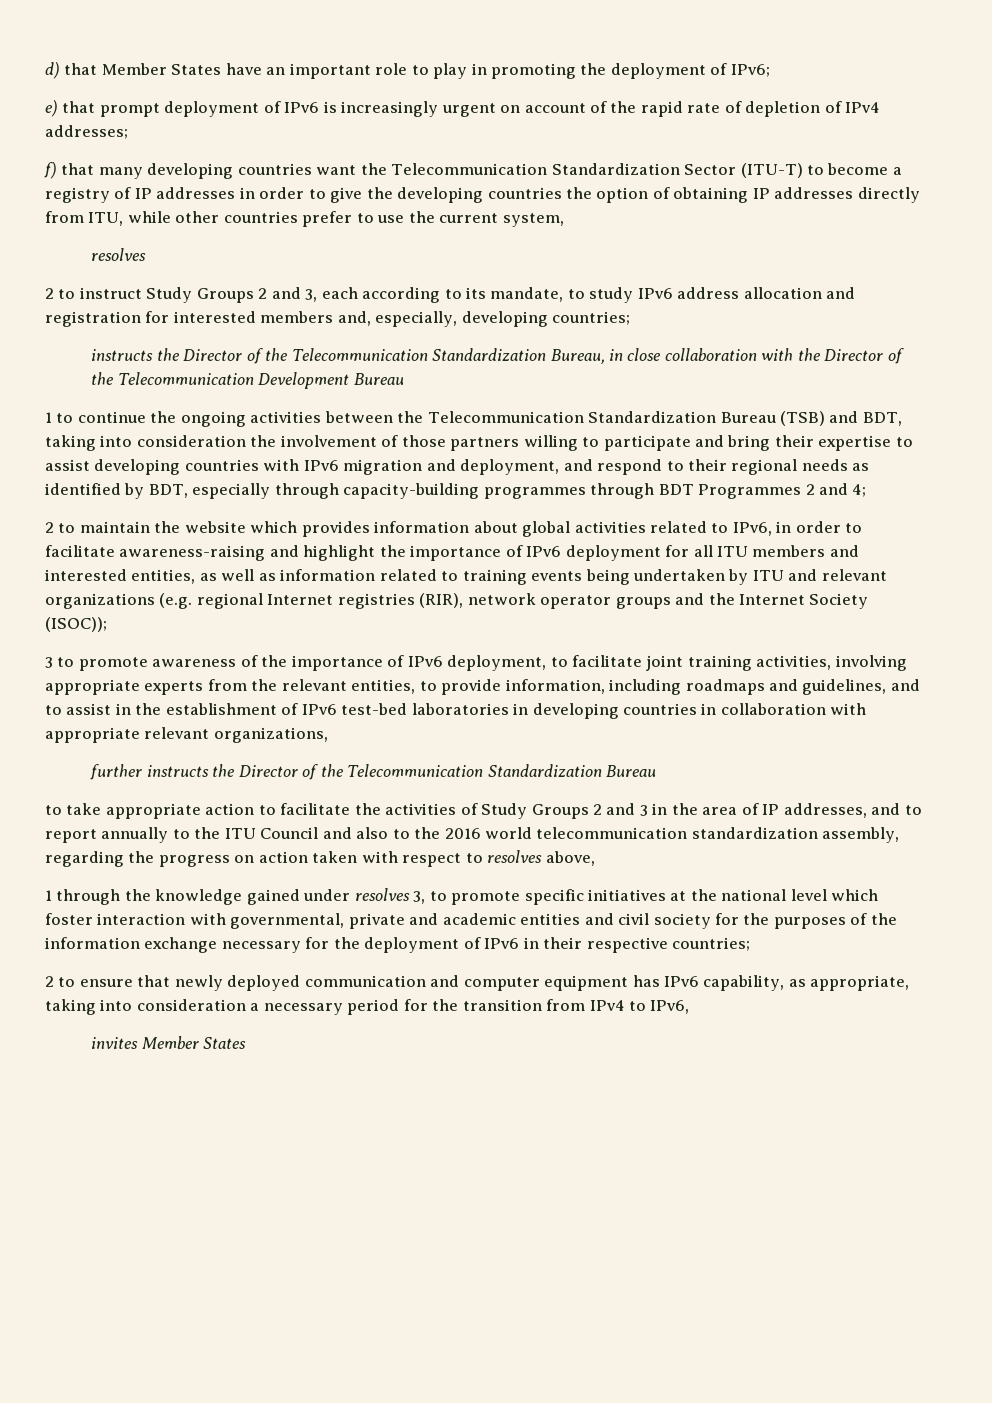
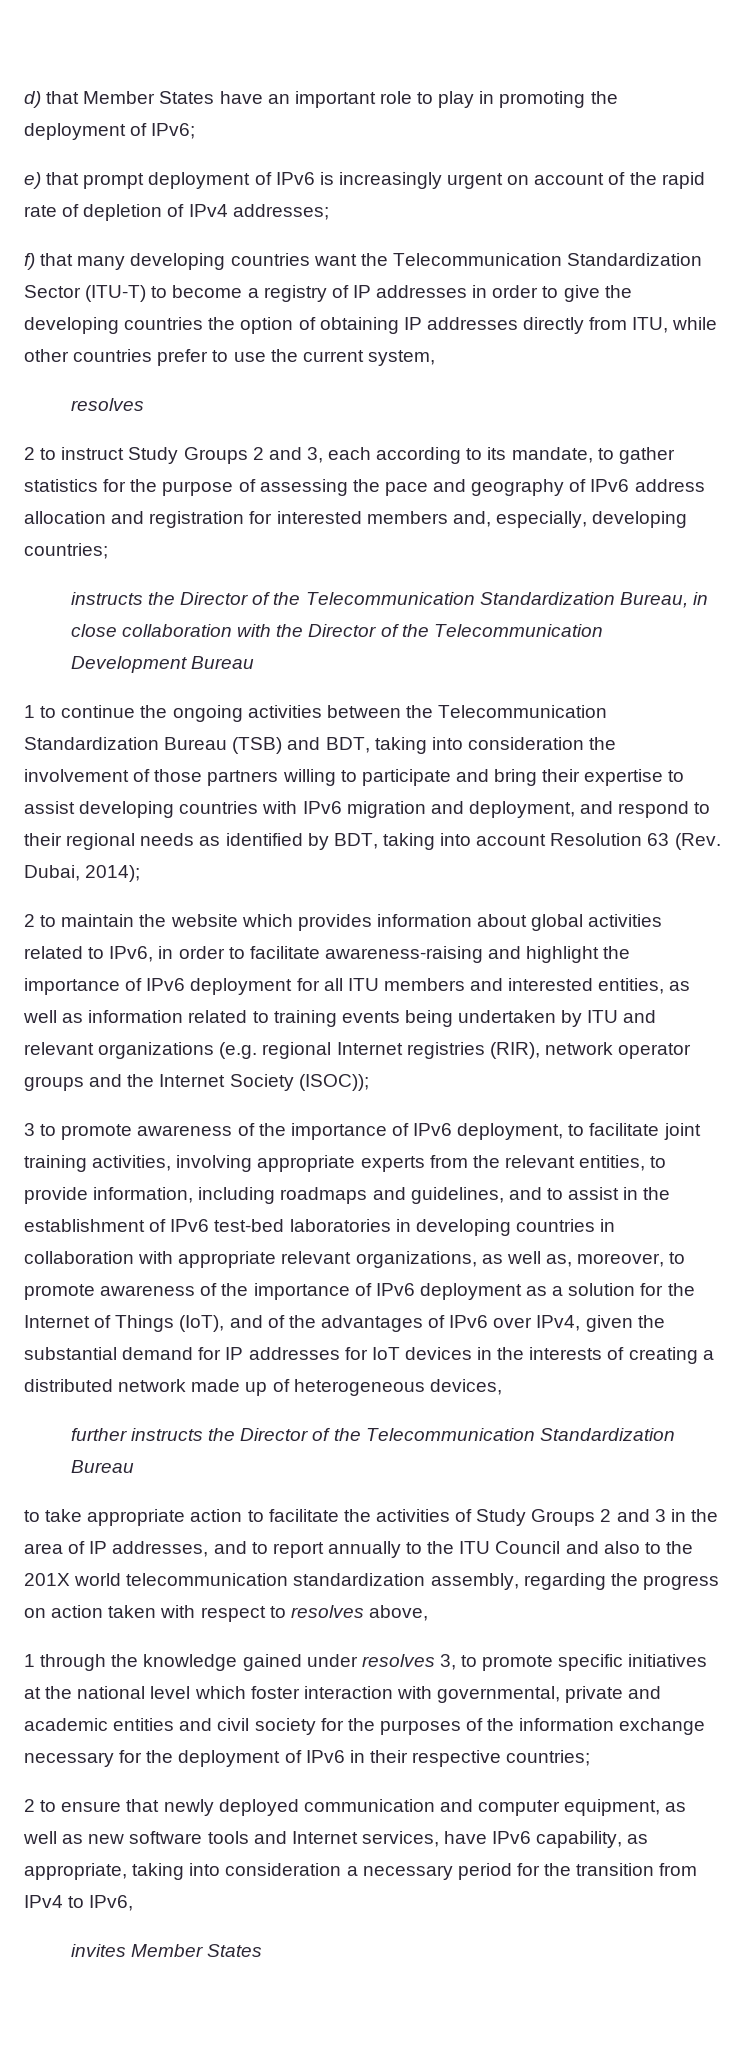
- 2 to instruct Study Groups 2 and 3, each according to its mandate, to study IPv6 address allocation and registration for interested members and, especially, developing countries;
+ 2 to instruct Study Groups 2 and 3, each according to its mandate, to gather statistics for the purpose of assessing the pace and geography of IPv6 address allocation and registration for interested members and, especially, developing countries;
- 1 to continue the ongoing activities between the Telecommunication Standardization Bureau (TSB) and BDT, taking into consideration the involvement of those partners willing to participate and bring their expertise to assist developing countries with IPv6 migration and deployment, and respond to their regional needs as identified by BDT, especially through capacity-building programmes through BDT Programmes 2 and 4;
+ 1 to continue the ongoing activities between the Telecommunication Standardization Bureau (TSB) and BDT, taking into consideration the involvement of those partners willing to participate and bring their expertise to assist developing countries with IPv6 migration and deployment, and respond to their regional needs as identified by BDT, taking into account Resolution 63 (Rev. Dubai, 2014);
- 3 to promote awareness of the importance of IPv6 deployment, to facilitate joint training activities, involving appropriate experts from the relevant entities, to provide information, including roadmaps and guidelines, and to assist in the establishment of IPv6 test-bed laboratories in developing countries in collaboration with appropriate relevant organizations,
+ 3 to promote awareness of the importance of IPv6 deployment, to facilitate joint training activities, involving appropriate experts from the relevant entities, to provide information, including roadmaps and guidelines, and to assist in the establishment of IPv6 test-bed laboratories in developing countries in collaboration with appropriate relevant organizations, as well as, moreover, to promote awareness of the importance of IPv6 deployment as a solution for the Internet of Things (IoT), and of the advantages of IPv6 over IPv4, given the substantial demand for IP addresses for IoT devices in the interests of creating a distributed network made up of heterogeneous devices,
- to take appropriate action to facilitate the activities of Study Groups 2 and 3 in the area of IP addresses, and to report annually to the ITU Council and also to the 2016 world telecommunication standardization assembly, regarding the progress on action taken with respect to resolves above,
+ to take appropriate action to facilitate the activities of Study Groups 2 and 3 in the area of IP addresses, and to report annually to the ITU Council and also to the 201X world telecommunication standardization assembly, regarding the progress on action taken with respect to resolves above,
- 2 to ensure that newly deployed communication and computer equipment has IPv6 capability, as appropriate, taking into consideration a necessary period for the transition from IPv4 to IPv6,
+ 2 to ensure that newly deployed communication and computer equipment, as well as new software tools and Internet services, have IPv6 capability, as appropriate, taking into consideration a necessary period for the transition from IPv4 to IPv6,

